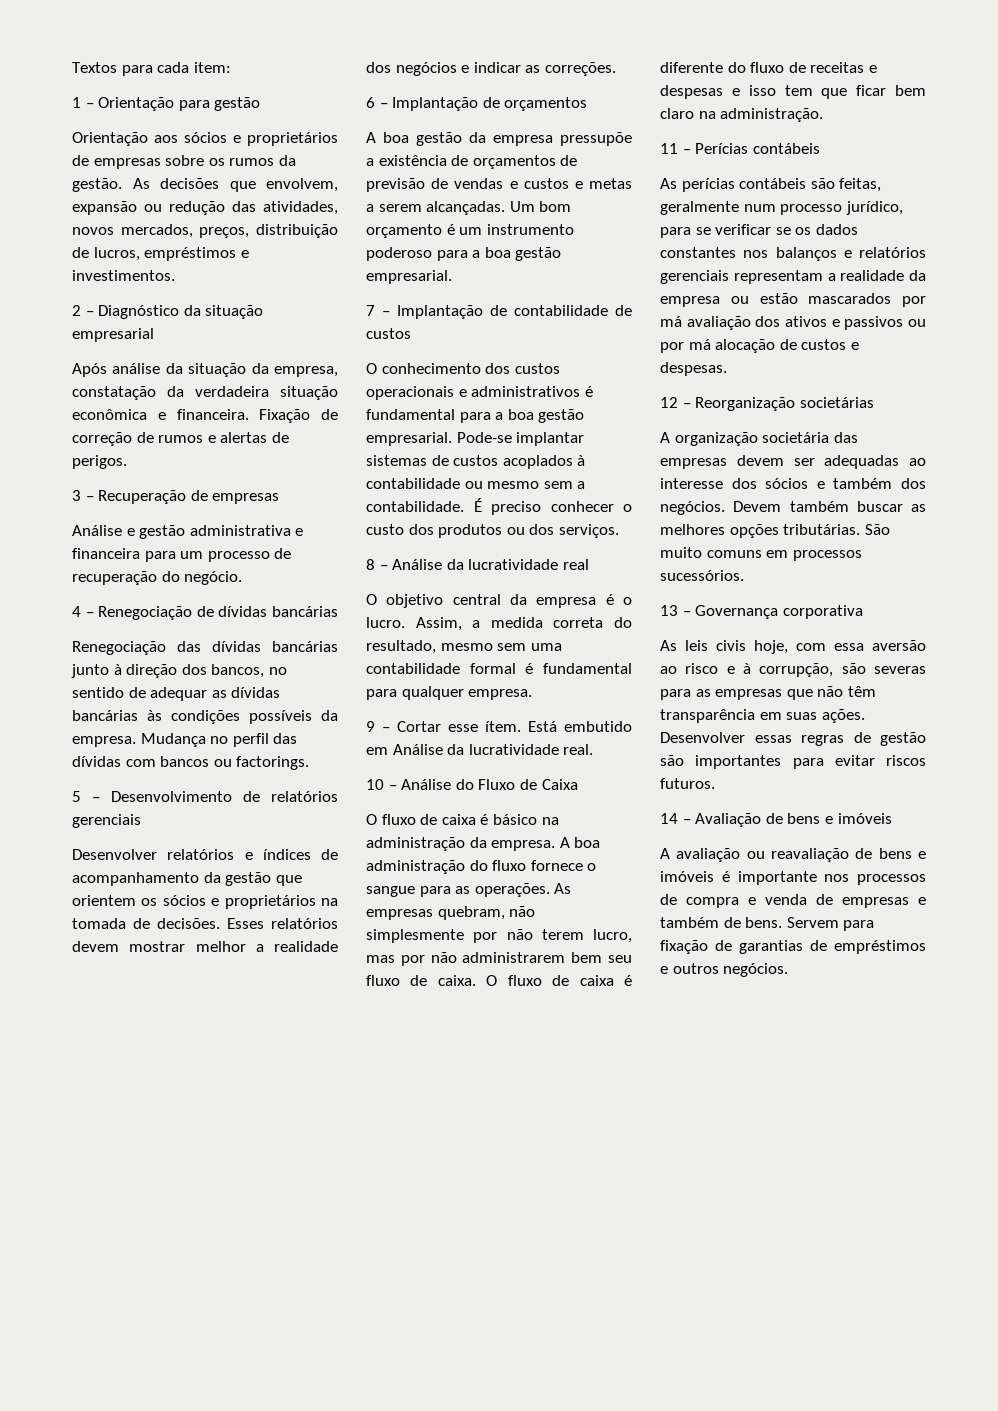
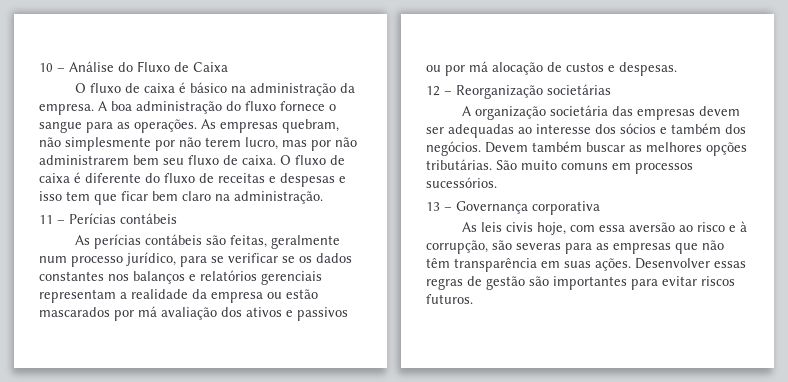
- Textos para cada item:
- 1 – Orientação para gestão
- Orientação aos sócios e proprietários de empresas sobre os rumos da gestão. As decisões que envolvem, expansão ou redução das atividades, novos mercados, preços, distribuição de lucros, empréstimos e investimentos.
- 2 – Diagnóstico da situação empresarial
- Após análise da situação da empresa, constatação da verdadeira situação econômica e financeira. Fixação de correção de rumos e alertas de perigos.
- 3 – Recuperação de empresas
- Análise e gestão administrativa e financeira para um processo de recuperação do negócio.
- 4 – Renegociação de dívidas bancárias
- Renegociação das dívidas bancárias junto à direção dos bancos, no sentido de adequar as dívidas bancárias às condições possíveis da empresa. Mudança no perfil das dívidas com bancos ou factorings.
- 5 – Desenvolvimento de relatórios gerenciais
- Desenvolver relatórios e índices de acompanhamento da gestão que orientem os sócios e proprietários na tomada de decisões. Esses relatórios devem mostrar melhor a realidade dos negócios e indicar as correções.
- 6 – Implantação de orçamentos
- A boa gestão da empresa pressupõe a existência de orçamentos de previsão de vendas e custos e metas a serem alcançadas. Um bom orçamento é um instrumento poderoso para a boa gestão empresarial.
- 7 – Implantação de contabilidade de custos
- O conhecimento dos custos operacionais e administrativos é fundamental para a boa gestão empresarial. Pode-se implantar sistemas de custos acoplados à contabilidade ou mesmo sem a contabilidade. É preciso conhecer o custo dos produtos ou dos serviços.
- 8 – Análise da lucratividade real
- O objetivo central da empresa é o lucro. Assim, a medida correta do resultado, mesmo sem uma contabilidade formal é fundamental para qualquer empresa.
- 9 – Cortar esse ítem. Está embutido em Análise da lucratividade real.
- 14 – Avaliação de bens e imóveis
- A avaliação ou reavaliação de bens e imóveis é importante nos processos de compra e venda de empresas e também de bens. Servem para fixação de garantias de empréstimos e outros negócios.

